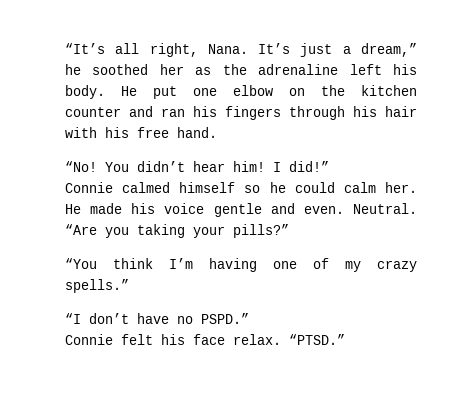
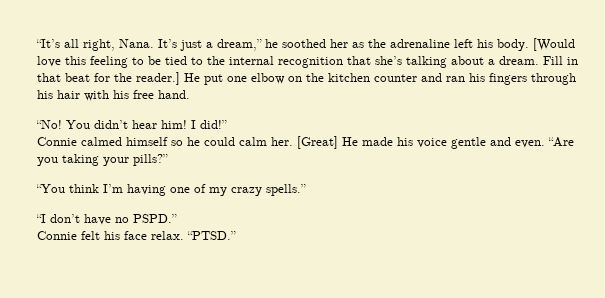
+ [Would love this feeling to be tied to the internal recognition that she’s talking about a dream. Fill in that beat for the reader.]
- He made his voice gentle and even.
+ [Great] He made his voice gentle and even.
- Neutral.

